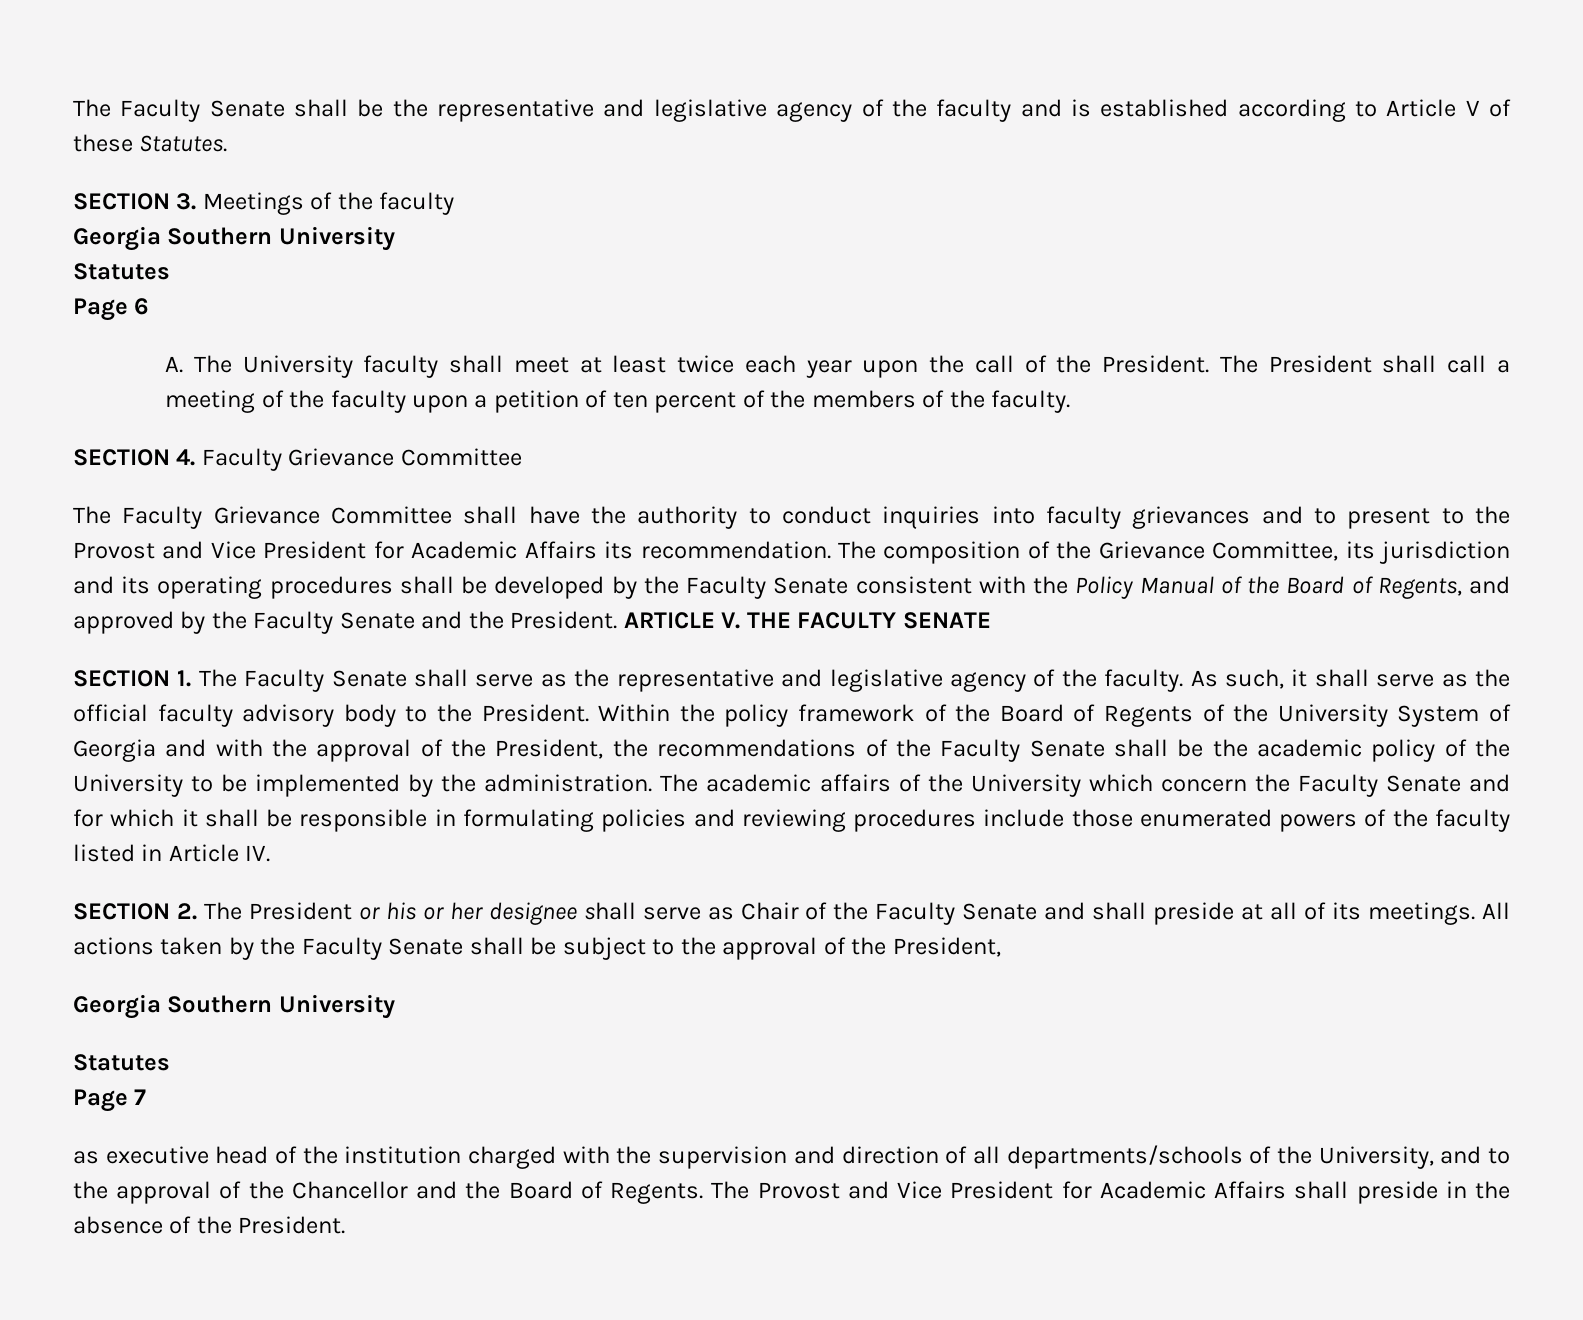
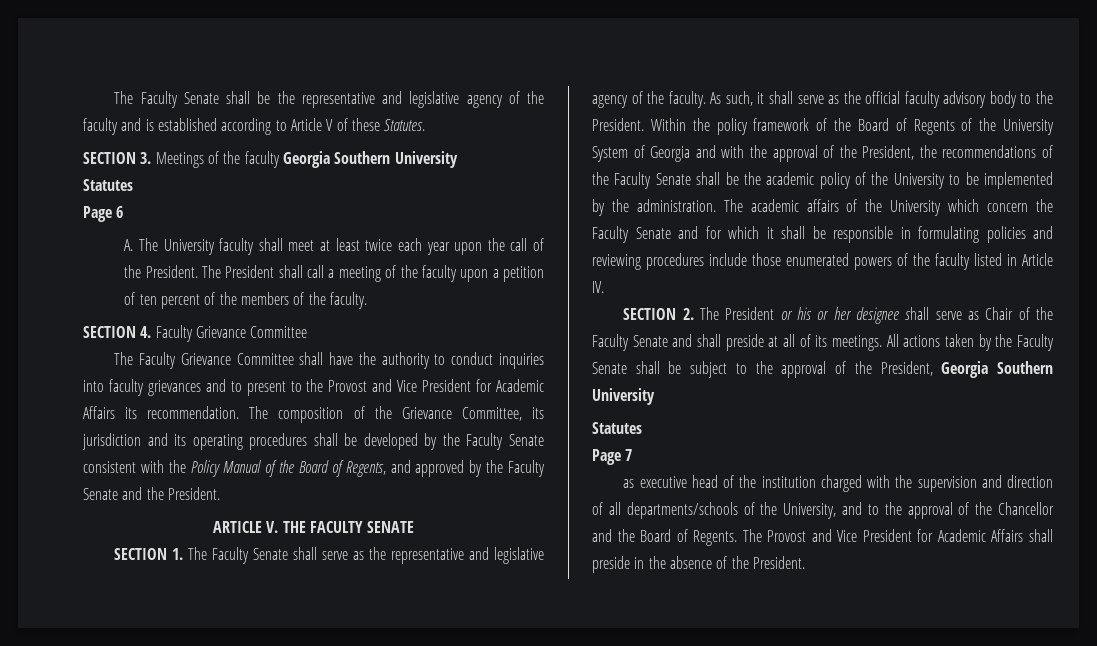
- SECTION 3. Meetings of the faculty
- Georgia Southern University
+ SECTION 3. Meetings of the faculty Georgia Southern University
- The composition of the Grievance Committee, its jurisdiction and its operating procedures shall be developed by the Faculty Senate consistent with the Policy Manual of the Board of Regents, and approved by the Faculty Senate and the President. ARTICLE V. THE FACULTY SENATE
+ The composition of the Grievance Committee, its jurisdiction and its operating procedures shall be developed by the Faculty Senate consistent with the Policy Manual of the Board of Regents, and approved by the Faculty Senate and the President.
+ ARTICLE V. THE FACULTY SENATE
- All actions taken by the Faculty Senate shall be subject to the approval of the President,
- Georgia Southern University
+ All actions taken by the Faculty Senate shall be subject to the approval of the President, Georgia Southern University

